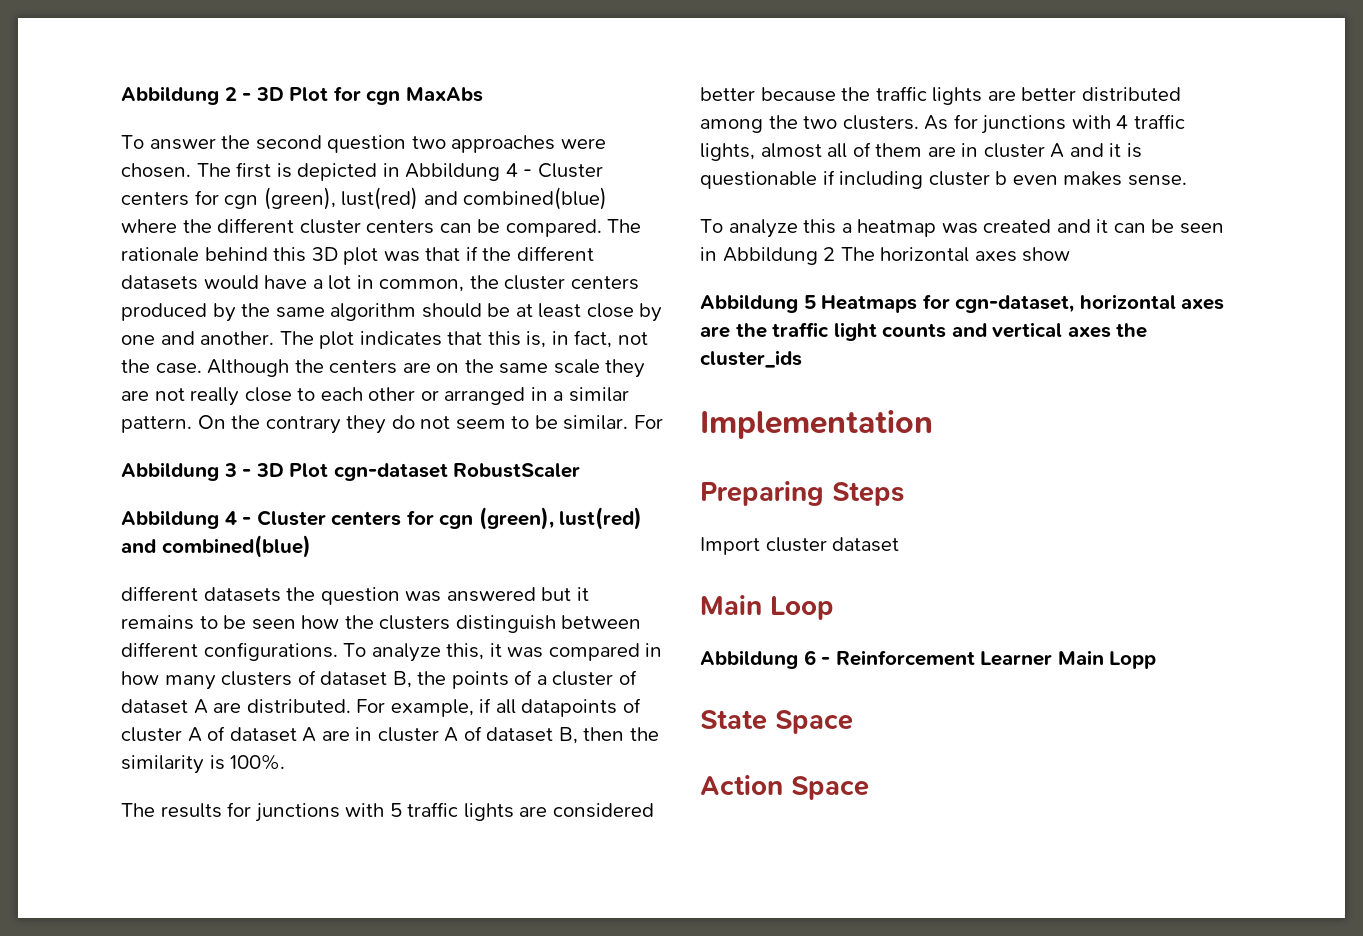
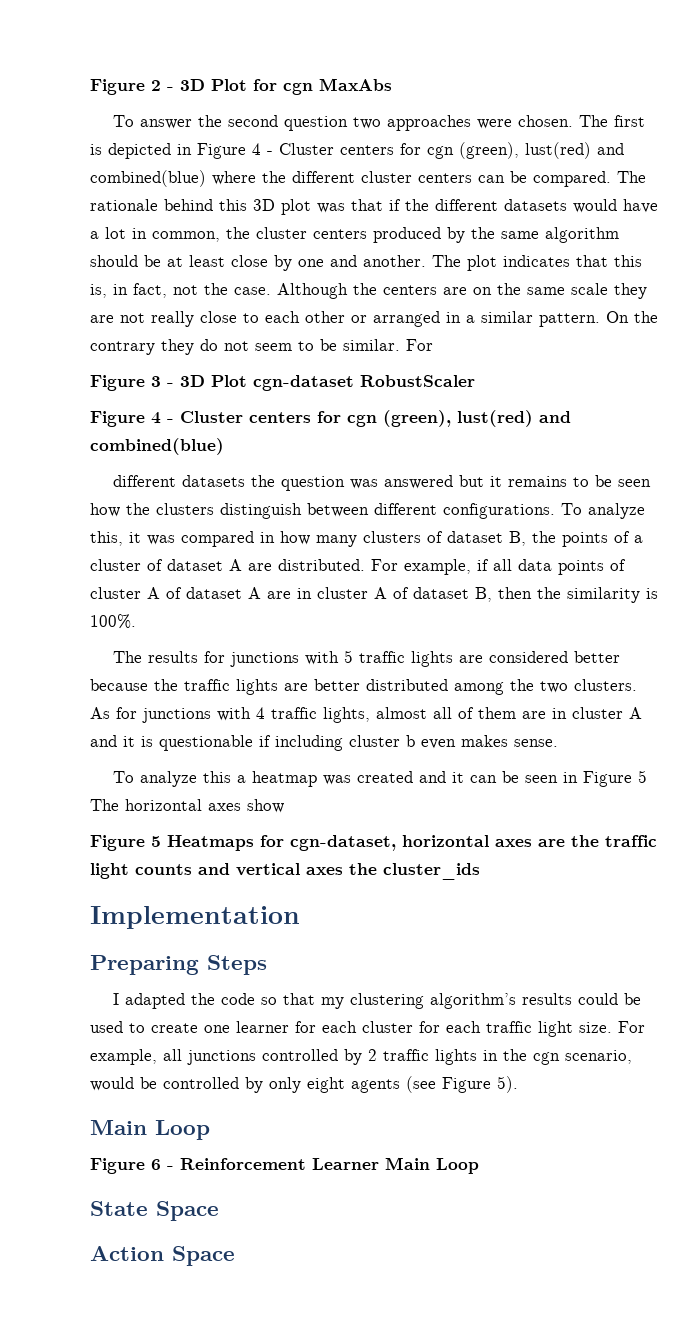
- Abbildung 2 - 3D Plot for cgn MaxAbs
+ Figure 2 - 3D Plot for cgn MaxAbs
- The first is depicted in Abbildung 4 - Cluster centers for cgn (green), lust(red) and combined(blue) where the different cluster centers can be compared.
+ The first is depicted in Figure 4 - Cluster centers for cgn (green), lust(red) and combined(blue) where the different cluster centers can be compared.
- Abbildung 3 - 3D Plot cgn-dataset RobustScaler
- Abbildung 4 - Cluster centers for cgn (green), lust(red) and combined(blue)
+ Figure 3 - 3D Plot cgn-dataset RobustScaler
+ Figure 4 - Cluster centers for cgn (green), lust(red) and combined(blue)
- For example, if all datapoints of cluster A of dataset A are in cluster A of dataset B, then the similarity is 100%.
+ For example, if all data points of cluster A of dataset A are in cluster A of dataset B, then the similarity is 100%.
- To analyze this a heatmap was created and it can be seen in Abbildung 2 The horizontal axes show
+ To analyze this a heatmap was created and it can be seen in Figure 5 The horizontal axes show
- Abbildung 5 Heatmaps for cgn-dataset, horizontal axes are the traffic light counts and vertical axes the cluster_ids
+ Figure 5 Heatmaps for cgn-dataset, horizontal axes are the traffic light counts and vertical axes the cluster_ids
- Import cluster dataset
+ I adapted the code so that my clustering algorithm’s results could be used to create one learner for each cluster for each traffic light size. For example, all junctions controlled by 2 traffic lights in the cgn scenario, would be controlled by only eight agents (see Figure 5).
  Main Loop
- Abbildung 6 - Reinforcement Learner Main Lopp
+ Figure 6 - Reinforcement Learner Main Loop

